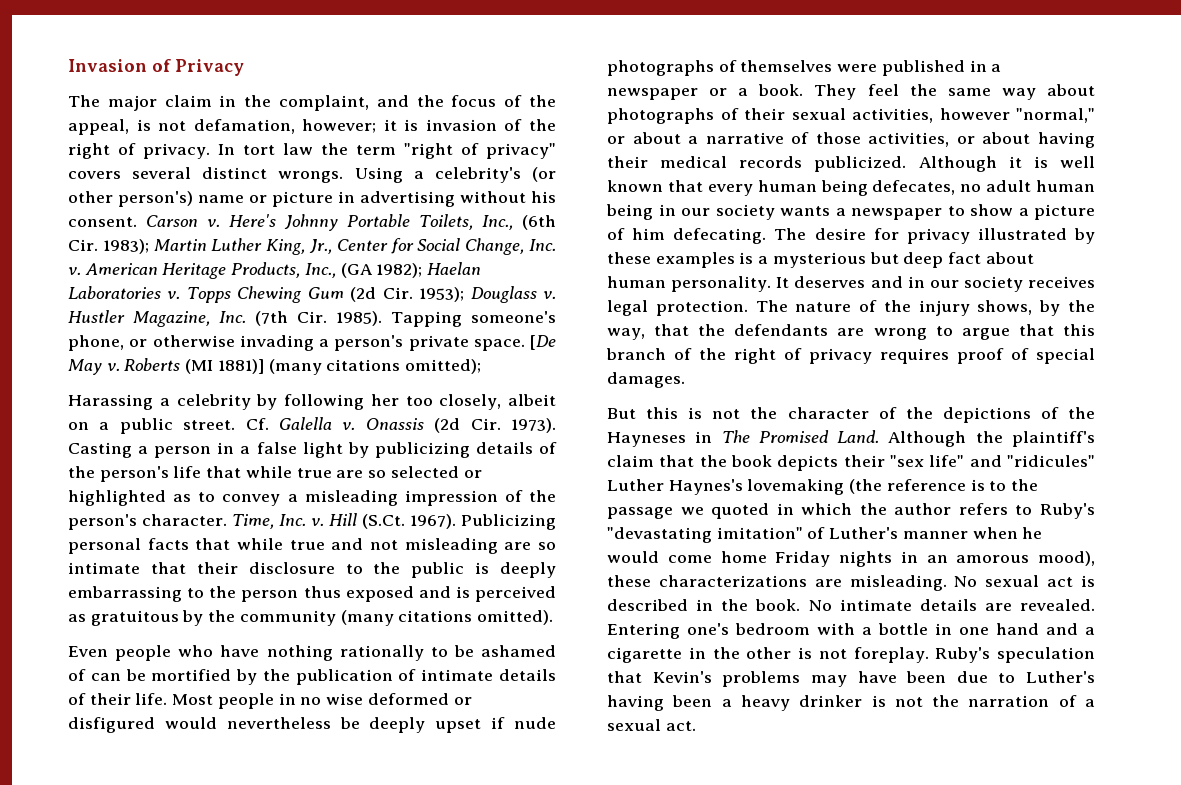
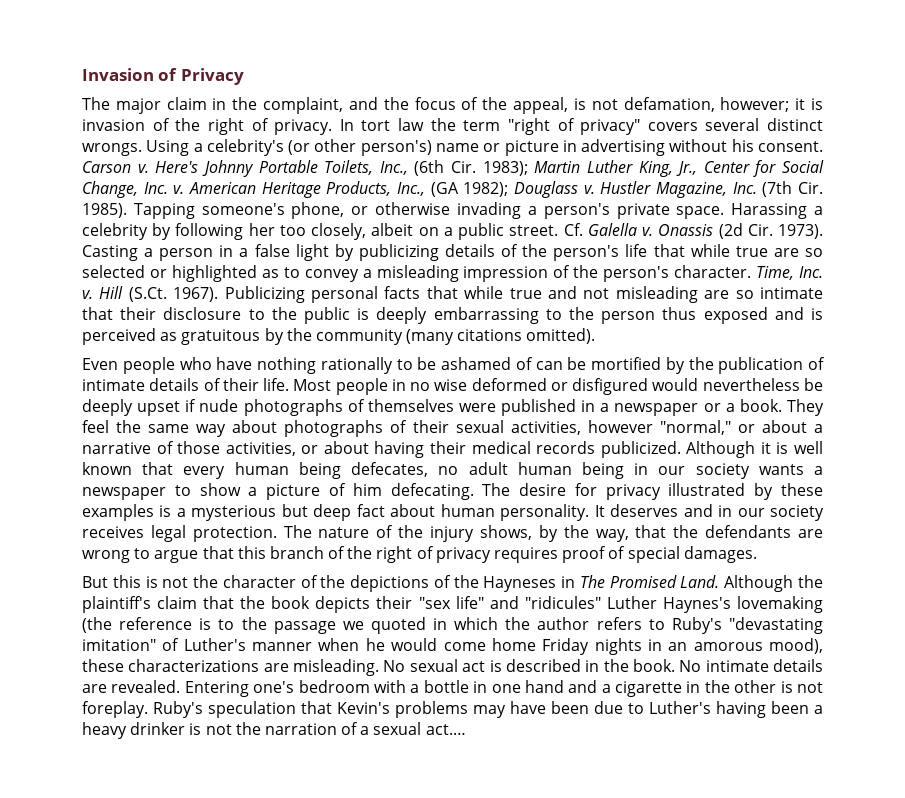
- American Heritage Products, Inc., (GA 1982); Haelan Laboratories v. Topps Chewing Gum (2d Cir. 1953); Douglass v.
+ American Heritage Products, Inc., (GA 1982); Douglass v.
- Tapping someone's phone, or otherwise invading a person's private space. [De May v. Roberts (MI 1881)] (many citations omitted);
- Harassing a celebrity by following her too closely, albeit on a public street.
+ Tapping someone's phone, or otherwise invading a person's private space. Harassing a celebrity by following her too closely, albeit on a public street.
- Ruby's speculation that Kevin's problems may have been due to Luther's having been a heavy drinker is not the narration of a sexual act.
+ Ruby's speculation that Kevin's problems may have been due to Luther's having been a heavy drinker is not the narration of a sexual act.…

